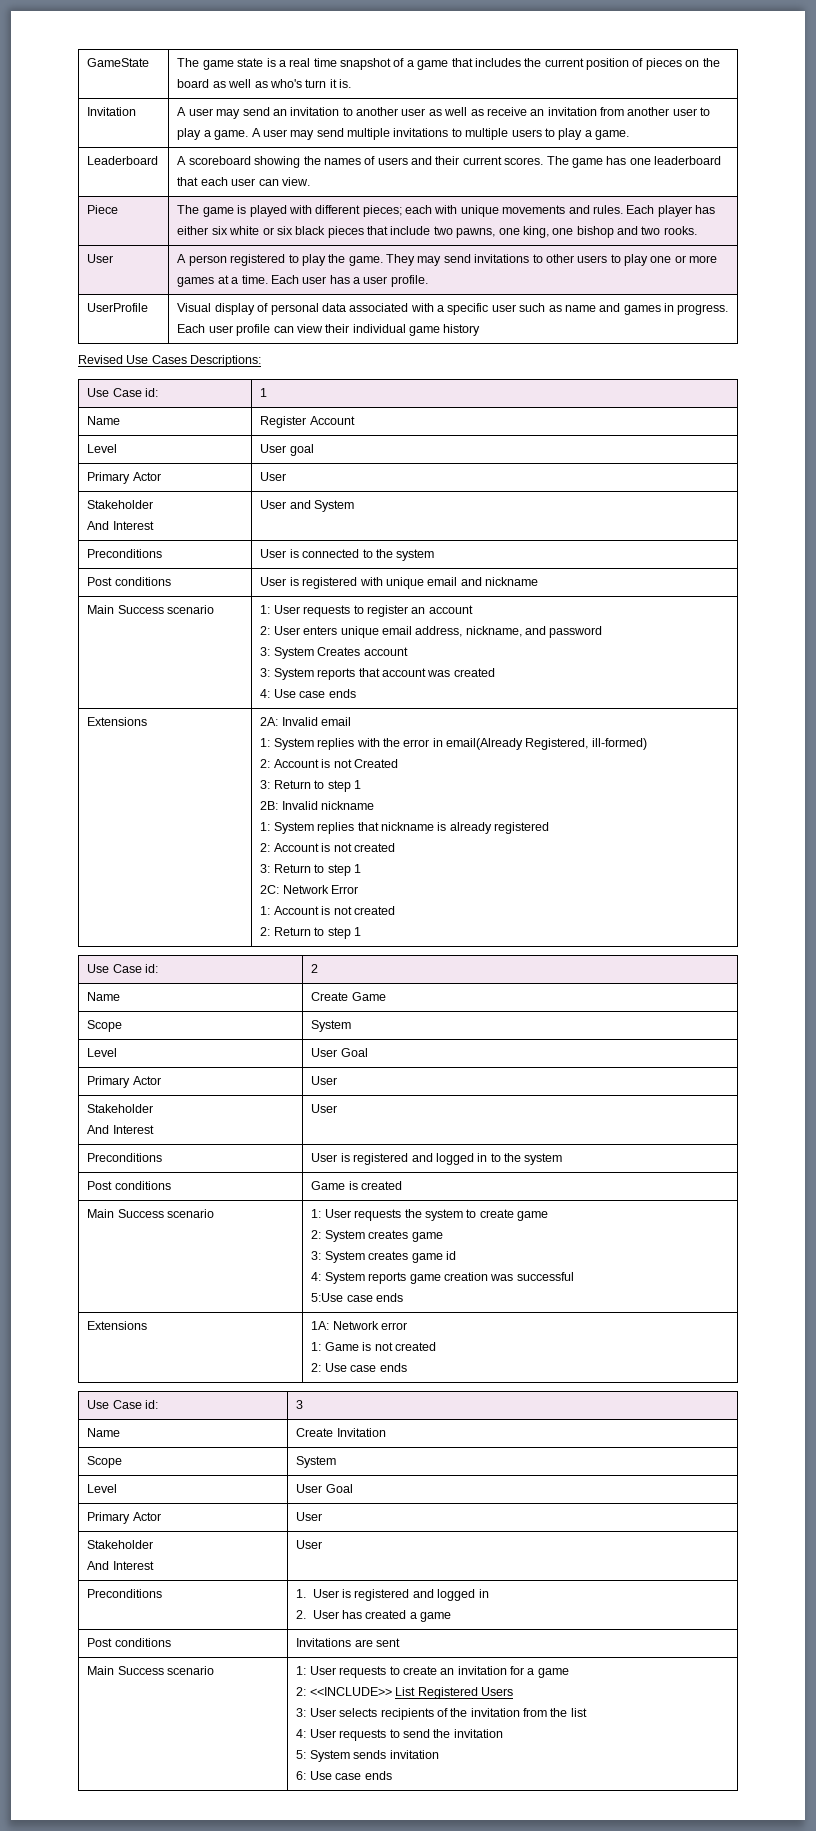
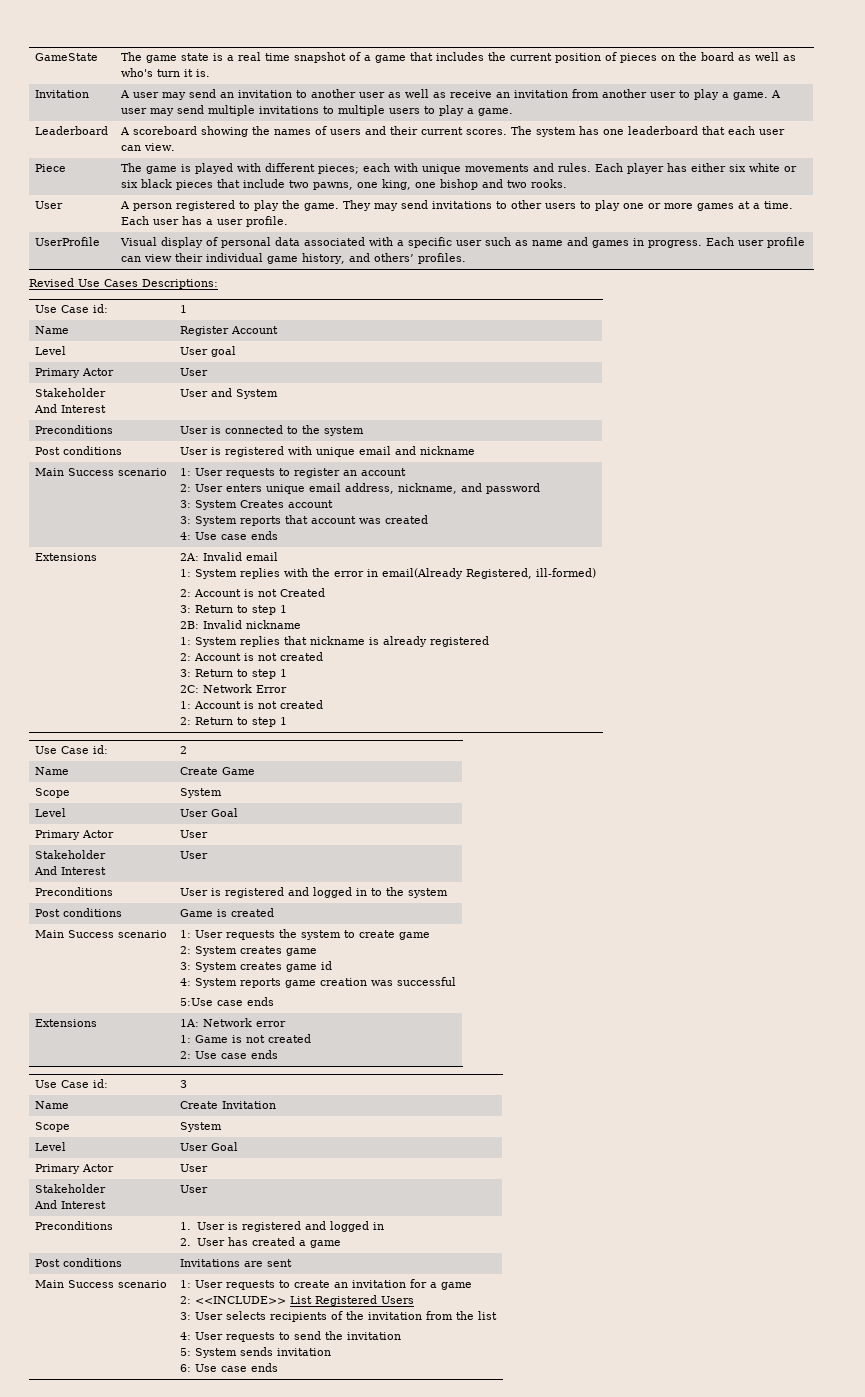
- Leaderboard | A scoreboard showing the names of users and their current scores. The game has one leaderboard that each user can view.
+ Leaderboard | A scoreboard showing the names of users and their current scores. The system has one leaderboard that each user can view.
- UserProfile | Visual display of personal data associated with a specific user such as name and games in progress. Each user profile can view their individual game history
+ UserProfile | Visual display of personal data associated with a specific user such as name and games in progress. Each user profile can view their individual game history, and others’ profiles.

